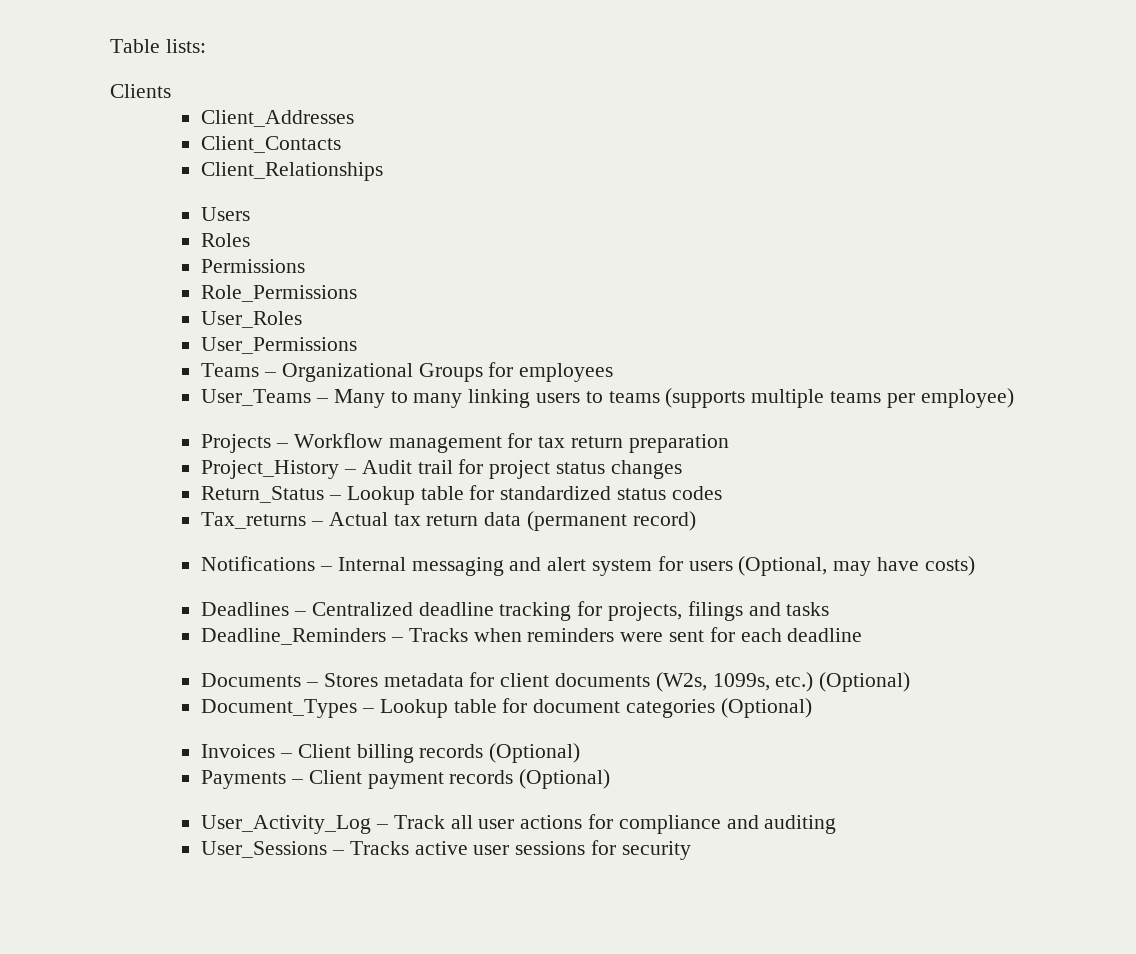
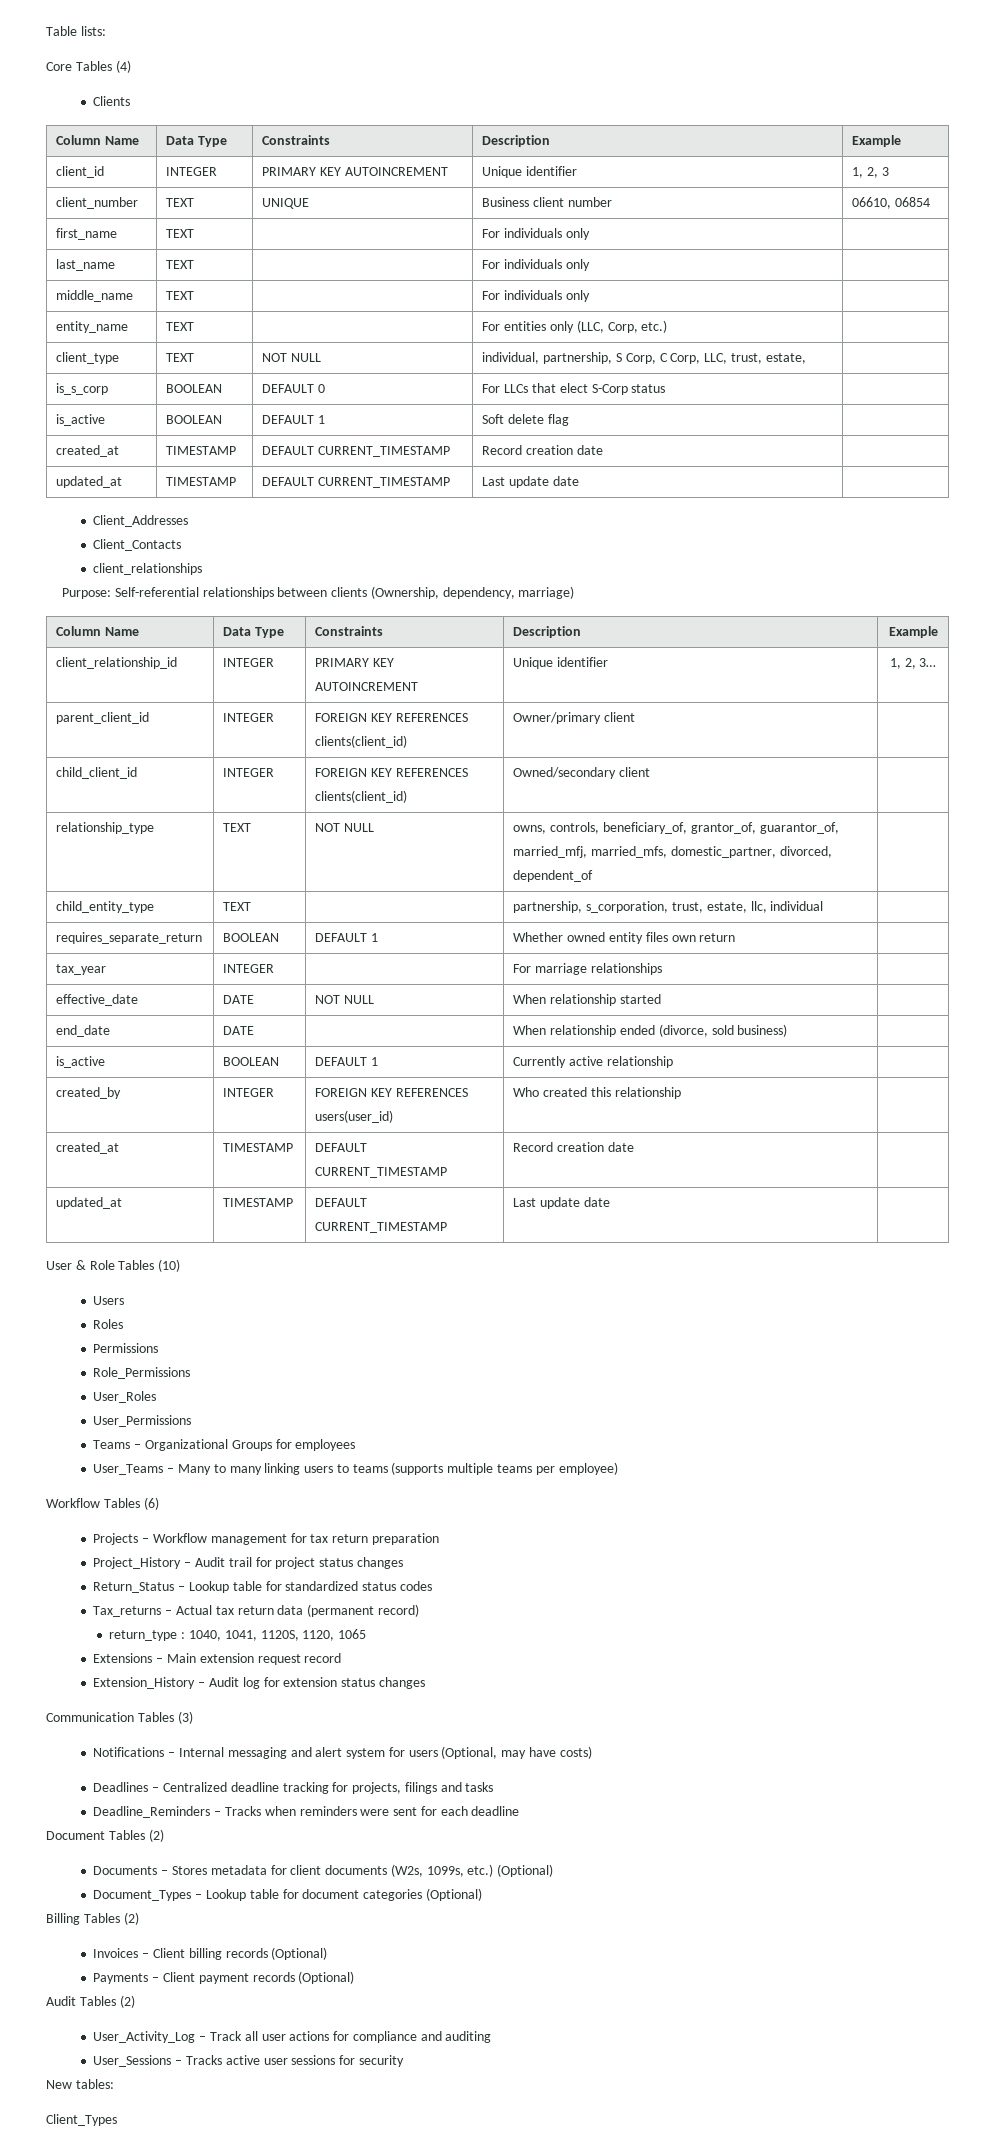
+ Core Tables (4)
  Clients
+ Column Name | Data Type | Constraints | Description | Example
+ client_id | INTEGER | PRIMARY KEY AUTOINCREMENT | Unique identifier | 1, 2, 3
+ client_number | TEXT | UNIQUE | Business client number | 06610, 06854
+ first_name | TEXT | | For individuals only |
+ last_name | TEXT | | For individuals only |
+ middle_name | TEXT | | For individuals only |
+ entity_name | TEXT | | For entities only (LLC, Corp, etc.) |
+ client_type | TEXT | NOT NULL | individual, partnership, S Corp, C Corp, LLC, trust, estate, |
+ is_s_corp | BOOLEAN | DEFAULT 0 | For LLCs that elect S-Corp status |
+ is_active | BOOLEAN | DEFAULT 1 | Soft delete flag |
+ created_at | TIMESTAMP | DEFAULT CURRENT_TIMESTAMP | Record creation date |
+ updated_at | TIMESTAMP | DEFAULT CURRENT_TIMESTAMP | Last update date |
  Client_Addresses
  Client_Contacts
- Client_Relationships
+ client_relationships
+ Purpose: Self-referential relationships between clients (Ownership, dependency, marriage)
+ Column Name | Data Type | Constraints | Description | Example
+ client_relationship_id | INTEGER | PRIMARY KEY AUTOINCREMENT | Unique identifier | 1, 2, 3…
+ parent_client_id | INTEGER | FOREIGN KEY REFERENCES clients(client_id) | Owner/primary client |
+ child_client_id | INTEGER | FOREIGN KEY REFERENCES clients(client_id) | Owned/secondary client |
+ relationship_type | TEXT | NOT NULL | owns, controls, beneficiary_of, grantor_of, guarantor_of, married_mfj, married_mfs, domestic_partner, divorced, dependent_of |
+ child_entity_type | TEXT | | partnership, s_corporation, trust, estate, llc, individual |
+ requires_separate_return | BOOLEAN | DEFAULT 1 | Whether owned entity files own return |
+ tax_year | INTEGER | | For marriage relationships |
+ effective_date | DATE | NOT NULL | When relationship started |
+ end_date | DATE | | When relationship ended (divorce, sold business) |
+ is_active | BOOLEAN | DEFAULT 1 | Currently active relationship |
+ created_by | INTEGER | FOREIGN KEY REFERENCES users(user_id) | Who created this relationship |
+ created_at | TIMESTAMP | DEFAULT CURRENT_TIMESTAMP | Record creation date |
+ updated_at | TIMESTAMP | DEFAULT CURRENT_TIMESTAMP | Last update date |
+ User & Role Tables (10)
+ Workflow Tables (6)
+ return_type : 1040, 1041, 1120S, 1120, 1065
+ Extensions – Main extension request record
+ Extension_History – Audit log for extension status changes
+ Communication Tables (3)
+ Document Tables (2)
+ Billing Tables (2)
+ Audit Tables (2)
+ New tables:
+ Client_Types

